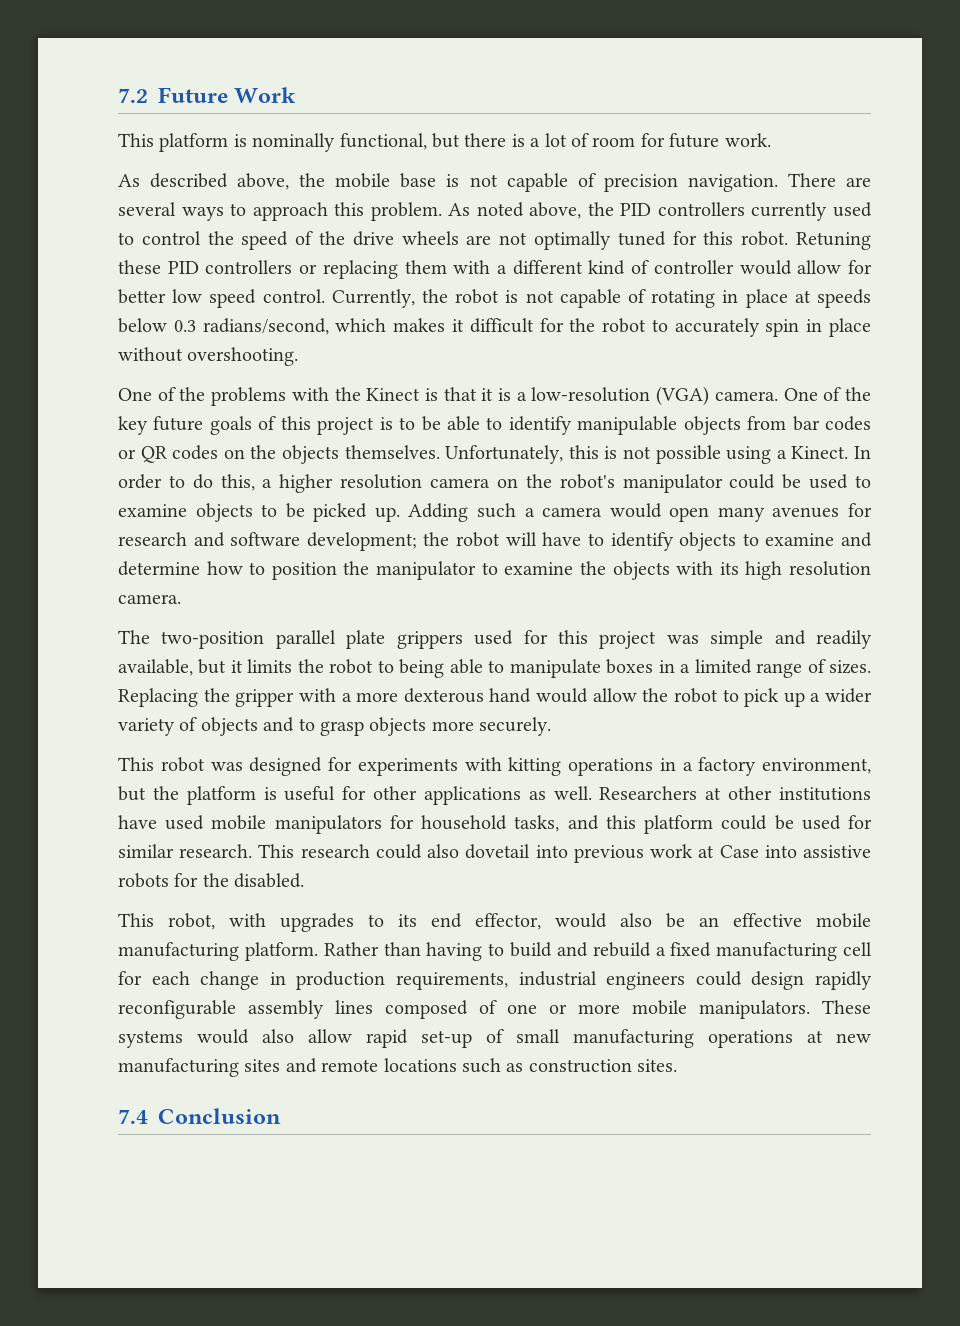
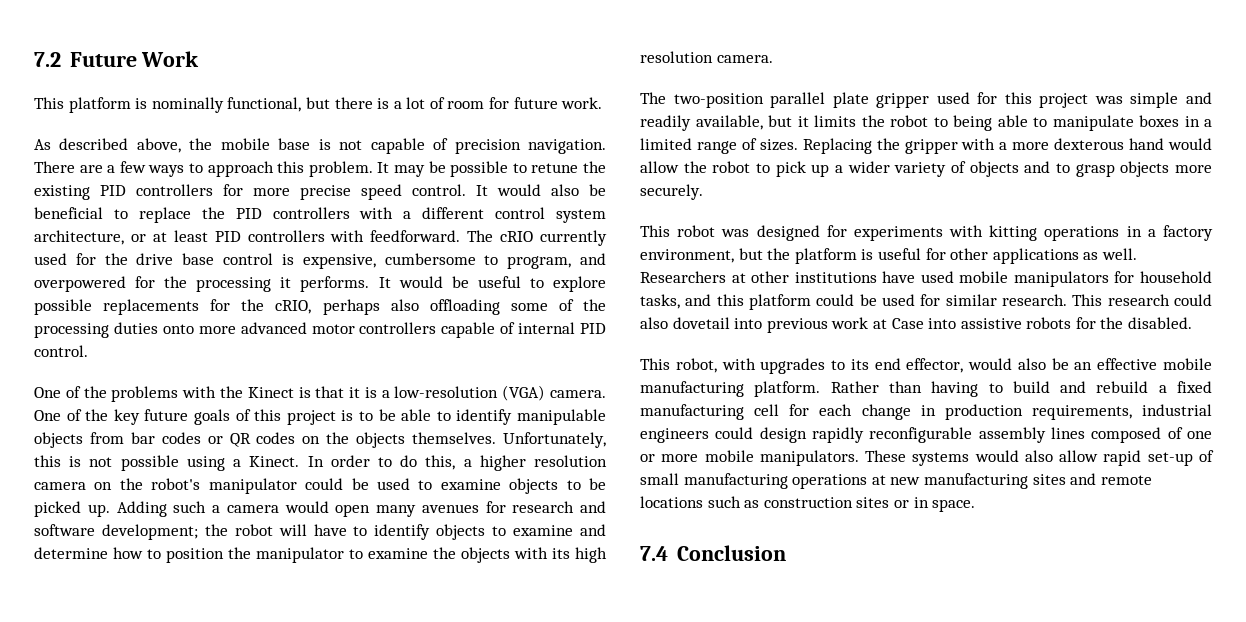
- There are several ways to approach this problem.
+ There are a few ways to approach this problem.
- As noted above, the PID controllers currently used to control the speed of the drive wheels are not optimally tuned for this robot. Retuning these PID controllers or replacing them with a different kind of controller would allow for better low speed control. Currently, the robot is not capable of rotating in place at speeds below 0.3 radians/second, which makes it difficult for the robot to accurately spin in place without overshooting.
+ It may be possible to retune the existing PID controllers for more precise speed control. It would also be beneficial to replace the PID controllers with a different control system architecture, or at least PID controllers with feedforward. The cRIO currently used for the drive base control is expensive, cumbersome to program, and overpowered for the processing it performs. It would be useful to explore possible replacements for the cRIO, perhaps also offloading some of the processing duties onto more advanced motor controllers capable of internal PID control.
- The two-position parallel plate grippers used for this project was simple and readily available, but it limits the robot to being able to manipulate boxes in a limited range of sizes.
+ The two-position parallel plate gripper used for this project was simple and readily available, but it limits the robot to being able to manipulate boxes in a limited range of sizes.
- These systems would also allow rapid set-up of small manufacturing operations at new manufacturing sites and remote locations such as construction sites.
+ These systems would also allow rapid set-up of small manufacturing operations at new manufacturing sites and remote locations such as construction sites or in space.

